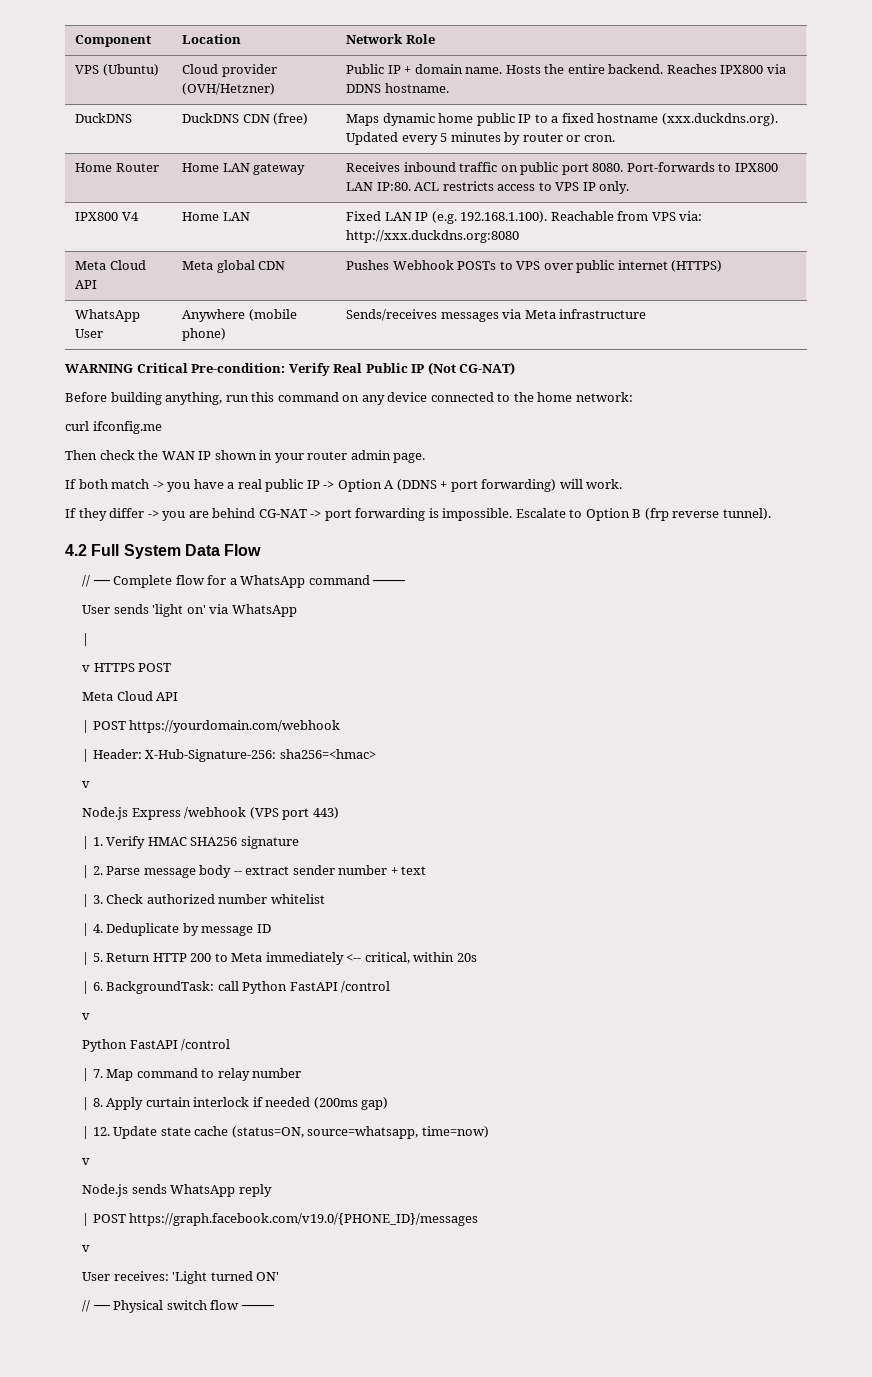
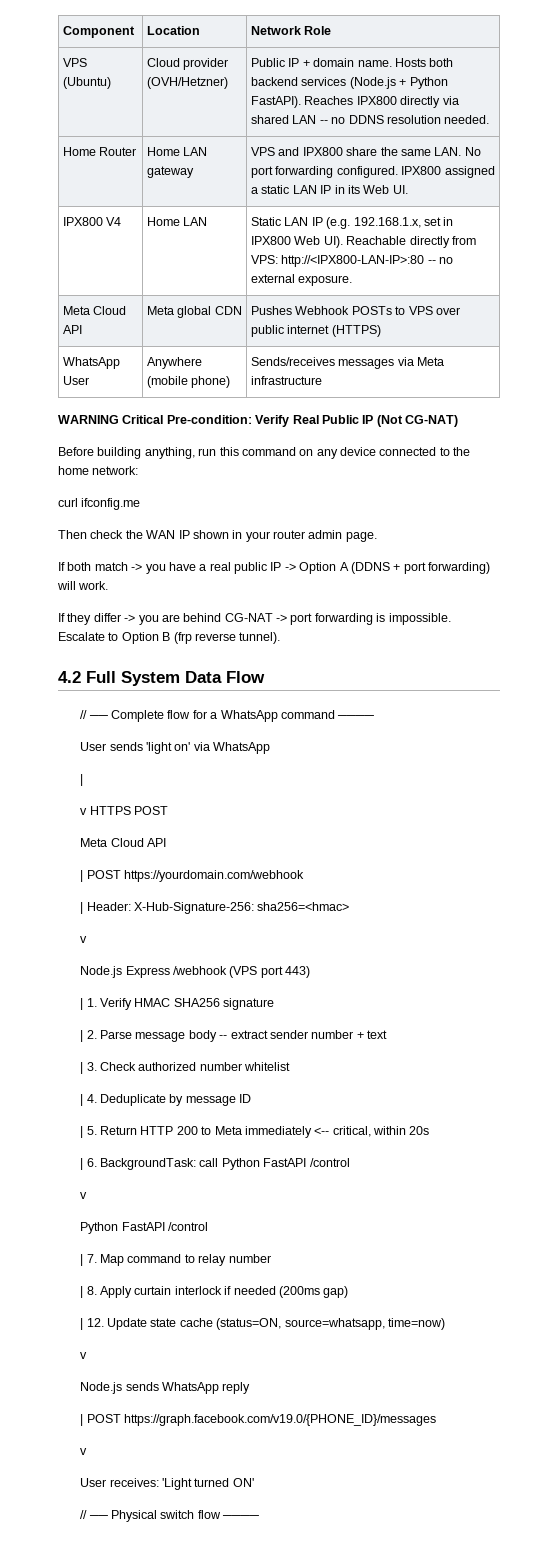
- VPS (Ubuntu) | Cloud provider (OVH/Hetzner) | Public IP + domain name. Hosts the entire backend. Reaches IPX800 via DDNS hostname.
- DuckDNS | DuckDNS CDN (free) | Maps dynamic home public IP to a fixed hostname (xxx.duckdns.org). Updated every 5 minutes by router or cron.
+ VPS (Ubuntu) | Cloud provider (OVH/Hetzner) | Public IP + domain name. Hosts both backend services (Node.js + Python FastAPI). Reaches IPX800 directly via shared LAN -- no DDNS resolution needed.
- Home Router | Home LAN gateway | Receives inbound traffic on public port 8080. Port-forwards to IPX800 LAN IP:80. ACL restricts access to VPS IP only.
+ Home Router | Home LAN gateway | VPS and IPX800 share the same LAN. No port forwarding configured. IPX800 assigned a static LAN IP in its Web UI.
- IPX800 V4 | Home LAN | Fixed LAN IP (e.g. 192.168.1.100). Reachable from VPS via: http://xxx.duckdns.org:8080
+ IPX800 V4 | Home LAN | Static LAN IP (e.g. 192.168.1.x, set in IPX800 Web UI). Reachable directly from VPS: http://<IPX800-LAN-IP>:80 -- no external exposure.

